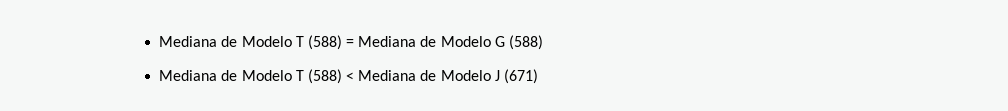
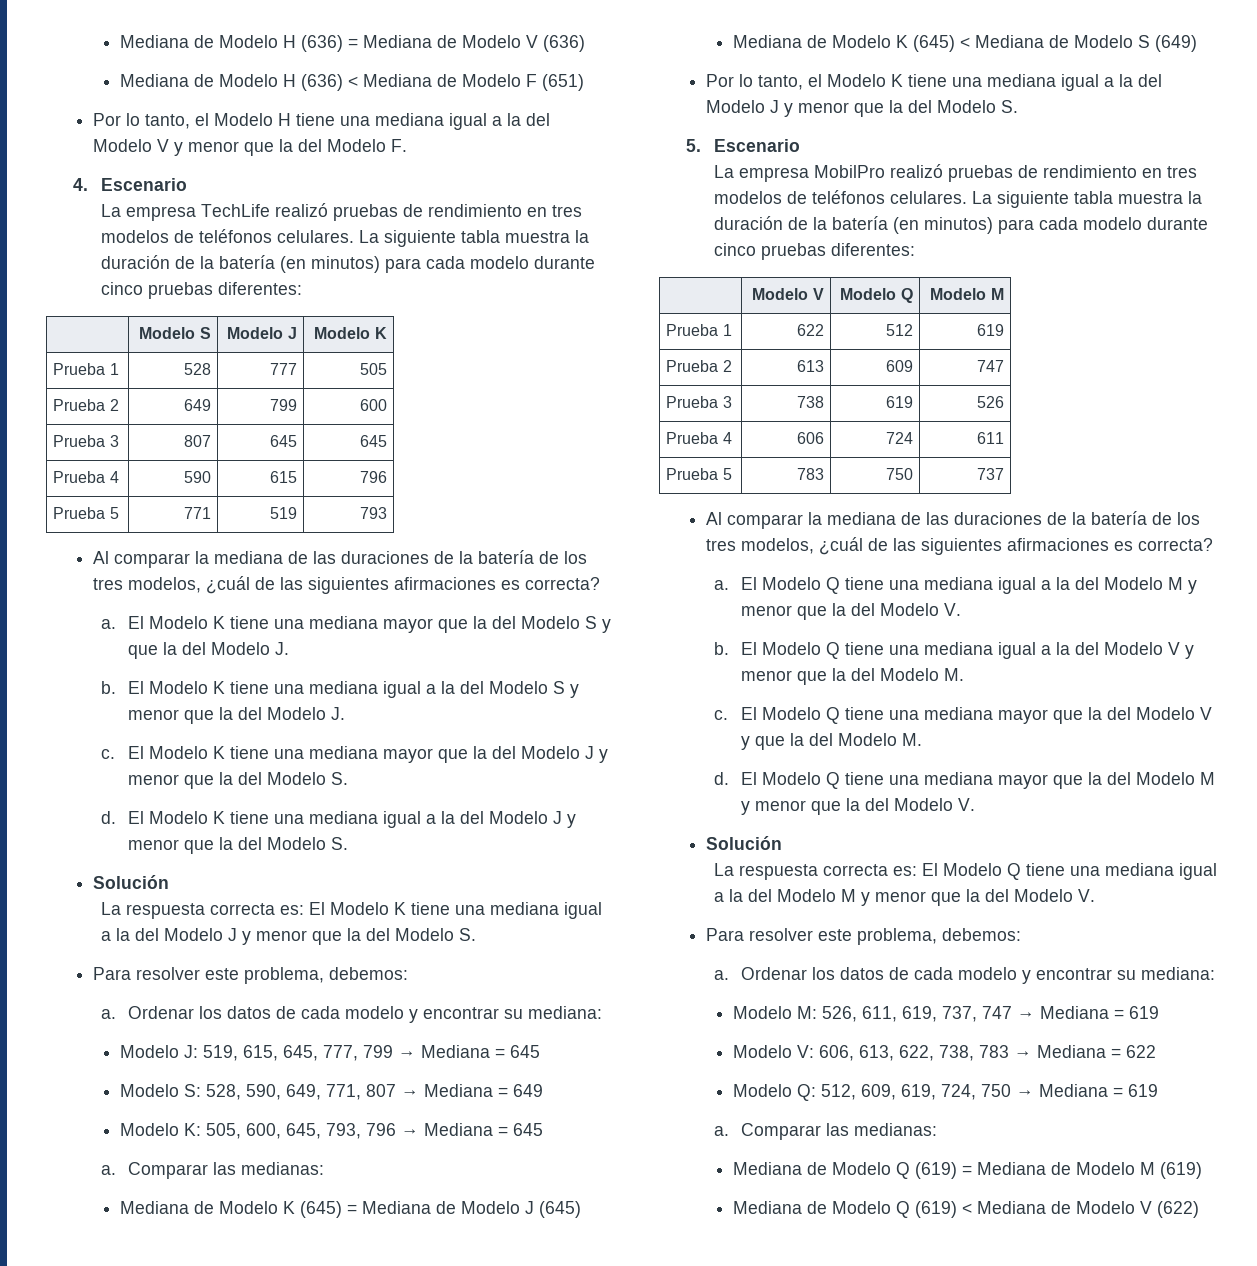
- Mediana de Modelo T (588) = Mediana de Modelo G (588)
- Mediana de Modelo T (588) < Mediana de Modelo J (671)
+ Mediana de Modelo H (636) = Mediana de Modelo V (636)
+ Mediana de Modelo H (636) < Mediana de Modelo F (651)
+ Por lo tanto, el Modelo H tiene una mediana igual a la del Modelo V y menor que la del Modelo F.
+ 4. Escenario
+ La empresa TechLife realizó pruebas de rendimiento en tres modelos de teléfonos celulares. La siguiente tabla muestra la duración de la batería (en minutos) para cada modelo durante cinco pruebas diferentes:
+ | Modelo S | Modelo J | Modelo K
+ Prueba 1 | 528 | 777 | 505
+ Prueba 2 | 649 | 799 | 600
+ Prueba 3 | 807 | 645 | 645
+ Prueba 4 | 590 | 615 | 796
+ Prueba 5 | 771 | 519 | 793
+ Al comparar la mediana de las duraciones de la batería de los tres modelos, ¿cuál de las siguientes afirmaciones es correcta?
+ a. El Modelo K tiene una mediana mayor que la del Modelo S y que la del Modelo J.
+ b. El Modelo K tiene una mediana igual a la del Modelo S y menor que la del Modelo J.
+ c. El Modelo K tiene una mediana mayor que la del Modelo J y menor que la del Modelo S.
+ d. El Modelo K tiene una mediana igual a la del Modelo J y menor que la del Modelo S.
+ Solución
+ La respuesta correcta es: El Modelo K tiene una mediana igual a la del Modelo J y menor que la del Modelo S.
+ Para resolver este problema, debemos:
+ a. Ordenar los datos de cada modelo y encontrar su mediana:
+ Modelo J: 519, 615, 645, 777, 799 → Mediana = 645
+ Modelo S: 528, 590, 649, 771, 807 → Mediana = 649
+ Modelo K: 505, 600, 645, 793, 796 → Mediana = 645
+ a. Comparar las medianas:
+ Mediana de Modelo K (645) = Mediana de Modelo J (645)
+ Mediana de Modelo K (645) < Mediana de Modelo S (649)
+ Por lo tanto, el Modelo K tiene una mediana igual a la del Modelo J y menor que la del Modelo S.
+ 5. Escenario
+ La empresa MobilPro realizó pruebas de rendimiento en tres modelos de teléfonos celulares. La siguiente tabla muestra la duración de la batería (en minutos) para cada modelo durante cinco pruebas diferentes:
+ | Modelo V | Modelo Q | Modelo M
+ Prueba 1 | 622 | 512 | 619
+ Prueba 2 | 613 | 609 | 747
+ Prueba 3 | 738 | 619 | 526
+ Prueba 4 | 606 | 724 | 611
+ Prueba 5 | 783 | 750 | 737
+ Al comparar la mediana de las duraciones de la batería de los tres modelos, ¿cuál de las siguientes afirmaciones es correcta?
+ a. El Modelo Q tiene una mediana igual a la del Modelo M y menor que la del Modelo V.
+ b. El Modelo Q tiene una mediana igual a la del Modelo V y menor que la del Modelo M.
+ c. El Modelo Q tiene una mediana mayor que la del Modelo V y que la del Modelo M.
+ d. El Modelo Q tiene una mediana mayor que la del Modelo M y menor que la del Modelo V.
+ Solución
+ La respuesta correcta es: El Modelo Q tiene una mediana igual a la del Modelo M y menor que la del Modelo V.
+ Para resolver este problema, debemos:
+ a. Ordenar los datos de cada modelo y encontrar su mediana:
+ Modelo M: 526, 611, 619, 737, 747 → Mediana = 619
+ Modelo V: 606, 613, 622, 738, 783 → Mediana = 622
+ Modelo Q: 512, 609, 619, 724, 750 → Mediana = 619
+ a. Comparar las medianas:
+ Mediana de Modelo Q (619) = Mediana de Modelo M (619)
+ Mediana de Modelo Q (619) < Mediana de Modelo V (622)

